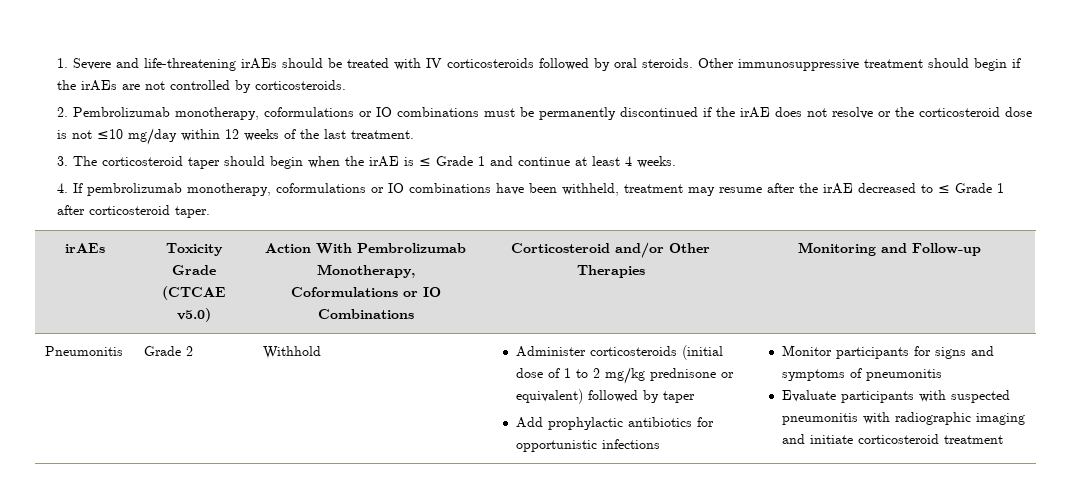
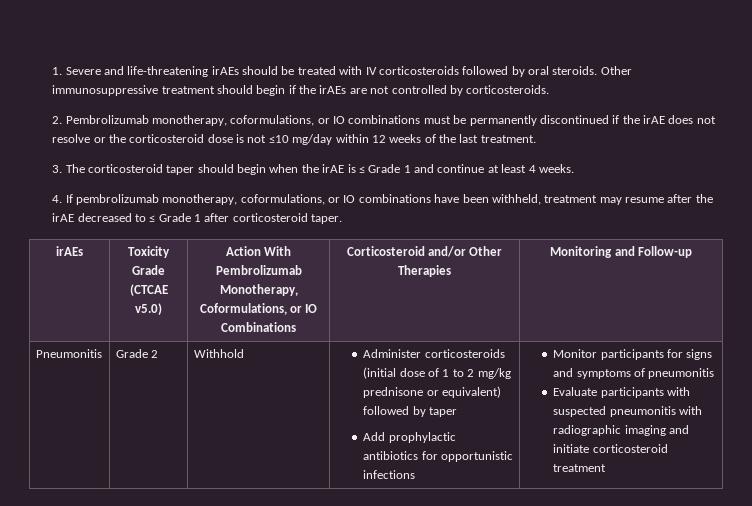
- 2. Pembrolizumab monotherapy, coformulations or IO combinations must be permanently discontinued if the irAE does not resolve or the corticosteroid dose is not ≤10 mg/day within 12 weeks of the last treatment.
+ 2. Pembrolizumab monotherapy, coformulations, or IO combinations must be permanently discontinued if the irAE does not resolve or the corticosteroid dose is not ≤10 mg/day within 12 weeks of the last treatment.
- 4. If pembrolizumab monotherapy, coformulations or IO combinations have been withheld, treatment may resume after the irAE decreased to ≤ Grade 1 after corticosteroid taper.
+ 4. If pembrolizumab monotherapy, coformulations, or IO combinations have been withheld, treatment may resume after the irAE decreased to ≤ Grade 1 after corticosteroid taper.
- irAEs | Toxicity Grade (CTCAE v5.0) | Action With Pembrolizumab Monotherapy, Coformulations or IO Combinations | Corticosteroid and/or Other Therapies | Monitoring and Follow-up
+ irAEs | Toxicity Grade (CTCAE v5.0) | Action With Pembrolizumab Monotherapy, Coformulations, or IO Combinations | Corticosteroid and/or Other Therapies | Monitoring and Follow-up

